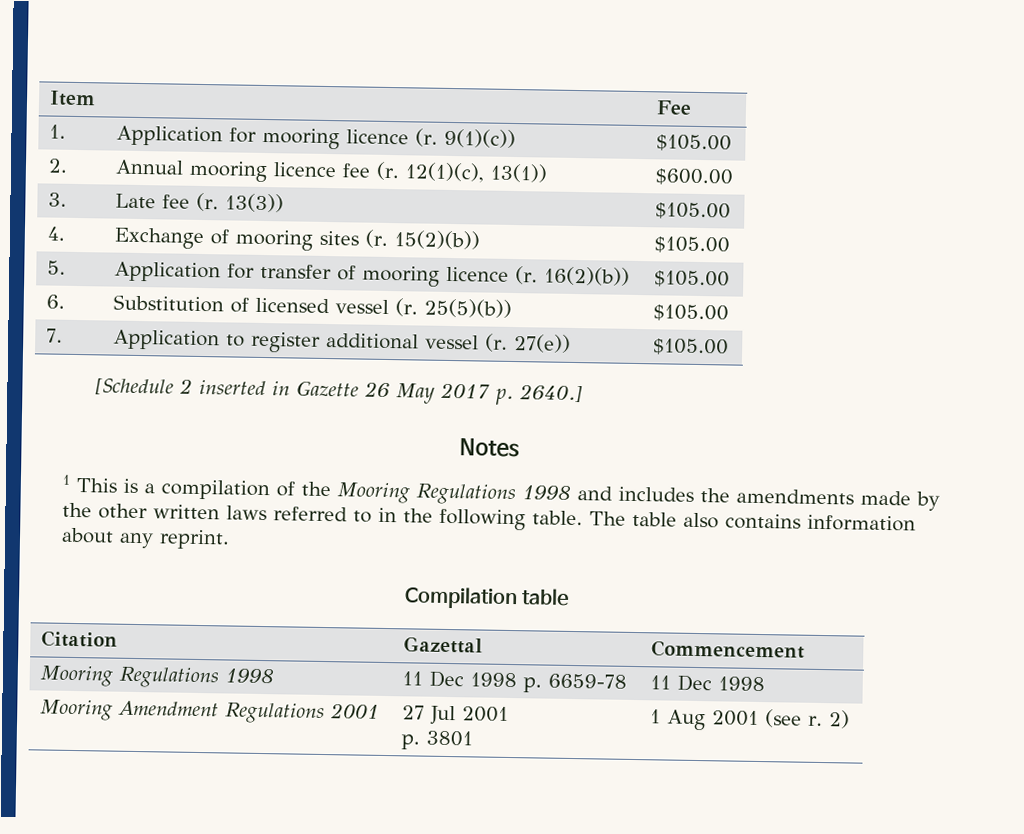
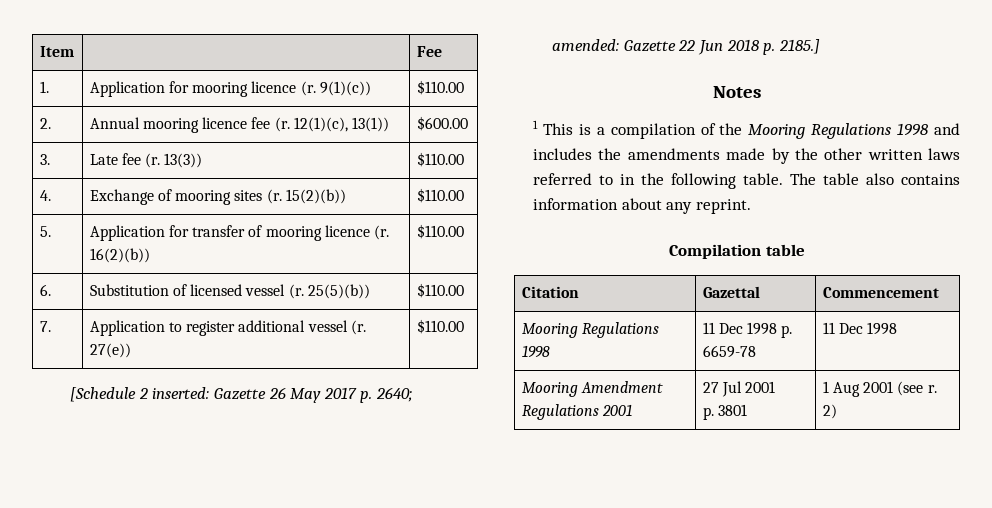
- 1. | Application for mooring licence (r. 9(1)(c)) | $105.00
+ 1. | Application for mooring licence (r. 9(1)(c)) | $110.00
- 3. | Late fee (r. 13(3)) | $105.00
+ 3. | Late fee (r. 13(3)) | $110.00
- 4. | Exchange of mooring sites (r. 15(2)(b)) | $105.00
+ 4. | Exchange of mooring sites (r. 15(2)(b)) | $110.00
- 5. | Application for transfer of mooring licence (r. 16(2)(b)) | $105.00
+ 5. | Application for transfer of mooring licence (r. 16(2)(b)) | $110.00
- 6. | Substitution of licensed vessel (r. 25(5)(b)) | $105.00
+ 6. | Substitution of licensed vessel (r. 25(5)(b)) | $110.00
- 7. | Application to register additional vessel (r. 27(e)) | $105.00
+ 7. | Application to register additional vessel (r. 27(e)) | $110.00
- [Schedule 2 inserted in Gazette 26 May 2017 p. 2640.]
+ [Schedule 2 inserted: Gazette 26 May 2017 p. 2640; amended: Gazette 22 Jun 2018 p. 2185.]

